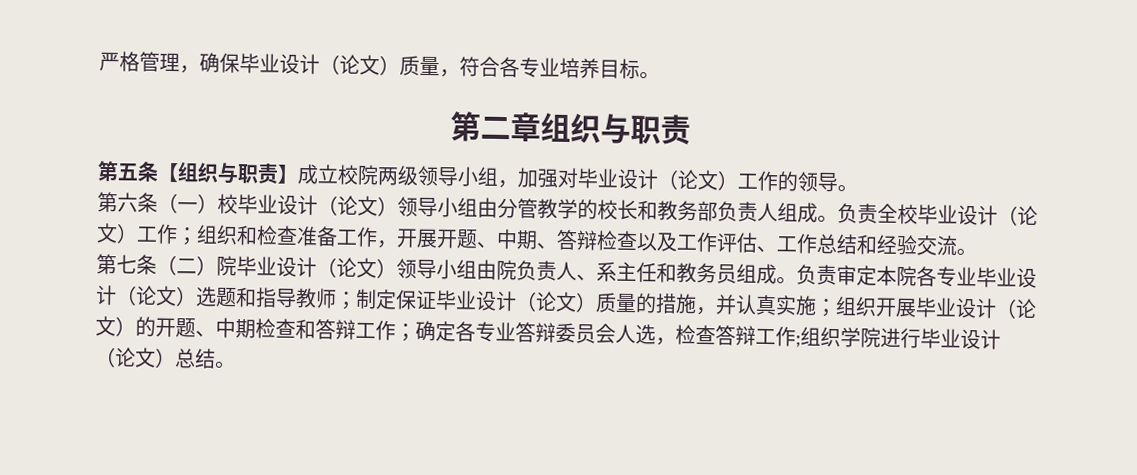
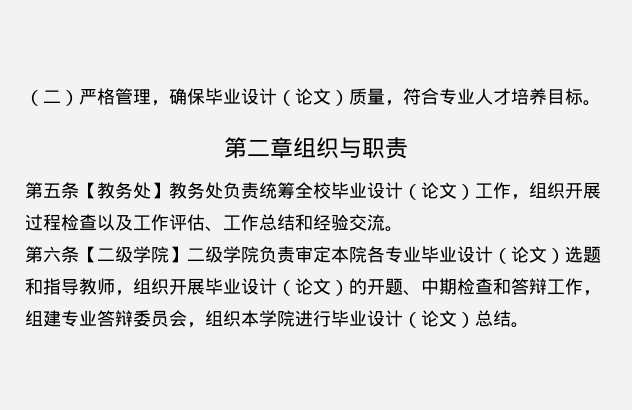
- 严格管理，确保毕业设计（论文）质量，符合各专业培养目标。
+ （二）严格管理，确保毕业设计（论文）质量，符合专业人才培养目标。
- 第五条【组织与职责】成立校院两级领导小组，加强对毕业设计（论文）工作的领导。
- 第六条（一）校毕业设计（论文）领导小组由分管教学的校长和教务部负责人组成。负责全校毕业设计（论文）工作；组织和检查准备工作，开展开题、中期、答辩检查以及工作评估、工作总结和经验交流。
+ 第五条【教务处】教务处负责统筹全校毕业设计（论文）工作，组织开展过程检查以及工作评估、工作总结和经验交流。
- 第七条（二）院毕业设计（论文）领导小组由院负责人、系主任和教务员组成。负责审定本院各专业毕业设计（论文）选题和指导教师；制定保证毕业设计（论文）质量的措施，并认真实施；组织开展毕业设计（论文）的开题、中期检查和答辩工作；确定各专业答辩委员会人选，检查答辩工作;组织学院进行毕业设计（论文）总结。
+ 第六条【二级学院】二级学院负责审定本院各专业毕业设计（论文）选题和指导教师，组织开展毕业设计（论文）的开题、中期检查和答辩工作，组建专业答辩委员会，组织本学院进行毕业设计（论文）总结。

